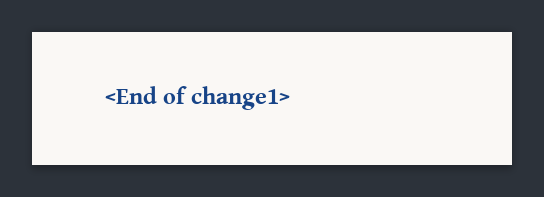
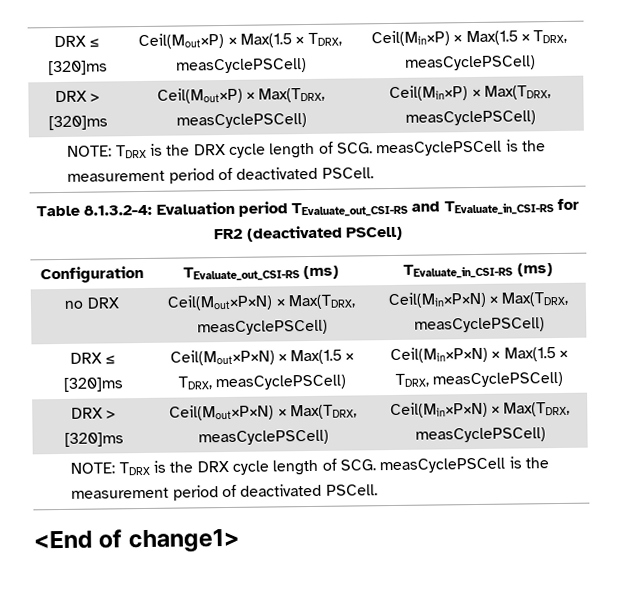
+ DRX ≤ [320]ms | Ceil(Mout×P) × Max(1.5 × TDRX, measCyclePSCell) | Ceil(Min×P) × Max(1.5 × TDRX, measCyclePSCell)
+ DRX > [320]ms | Ceil(Mout×P) × Max(TDRX, measCyclePSCell) | Ceil(Min×P) × Max(TDRX, measCyclePSCell)
+ NOTE: TDRX is the DRX cycle length of SCG. measCyclePSCell is the measurement period of deactivated PSCell.
+ Table 8.1.3.2-4: Evaluation period TEvaluate_out_CSI-RS and TEvaluate_in_CSI-RS for FR2 (deactivated PSCell)
+ Configuration | TEvaluate_out_CSI-RS (ms) | TEvaluate_in_CSI-RS (ms)
+ no DRX | Ceil(Mout×P×N) × Max(TDRX, measCyclePSCell) | Ceil(Min×P×N) × Max(TDRX, measCyclePSCell)
+ DRX ≤ [320]ms | Ceil(Mout×P×N) × Max(1.5 × TDRX, measCyclePSCell) | Ceil(Min×P×N) × Max(1.5 × TDRX, measCyclePSCell)
+ DRX > [320]ms | Ceil(Mout×P×N) × Max(TDRX, measCyclePSCell) | Ceil(Min×P×N) × Max(TDRX, measCyclePSCell)
+ NOTE: TDRX is the DRX cycle length of SCG. measCyclePSCell is the measurement period of deactivated PSCell.

